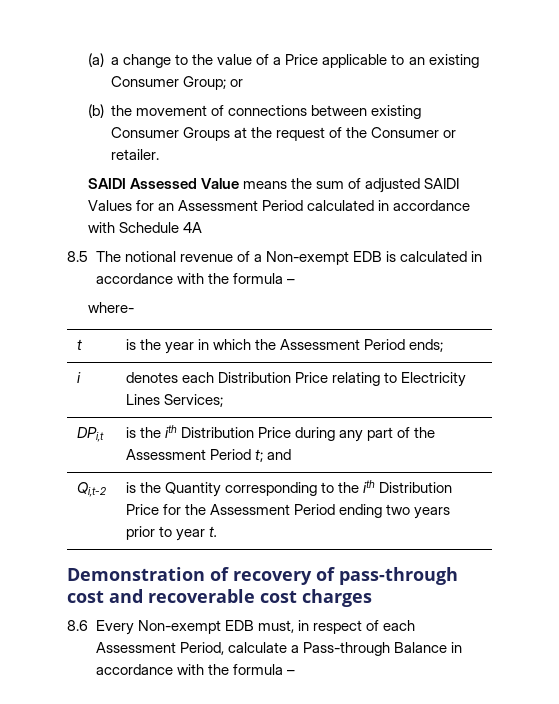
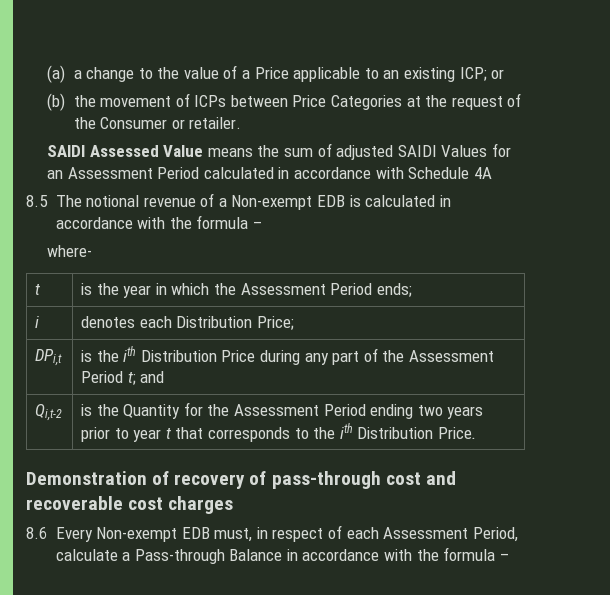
- (a) a change to the value of a Price applicable to an existing Consumer Group; or
+ (a) a change to the value of a Price applicable to an existing ICP; or
- (b) the movement of connections between existing Consumer Groups at the request of the Consumer or retailer.
+ (b) the movement of ICPs between Price Categories at the request of the Consumer or retailer.
- i | denotes each Distribution Price relating to Electricity Lines Services;
+ i | denotes each Distribution Price;
- Qi,t-2 | is the Quantity corresponding to the ith Distribution Price for the Assessment Period ending two years prior to year t.
+ Qi,t-2 | is the Quantity for the Assessment Period ending two years prior to year t that corresponds to the ith Distribution Price.

